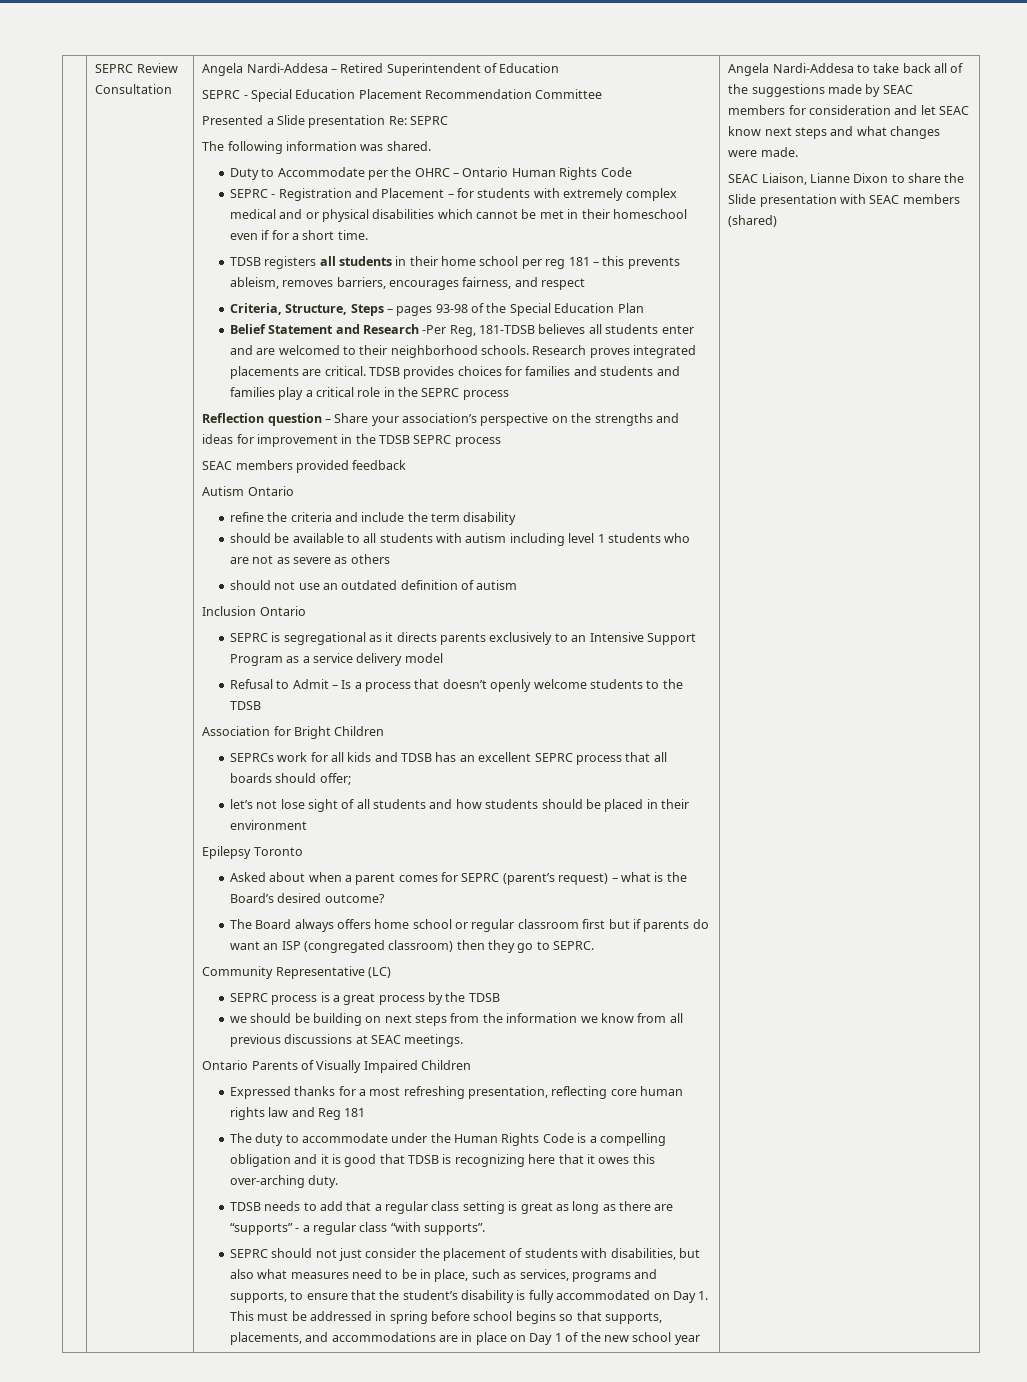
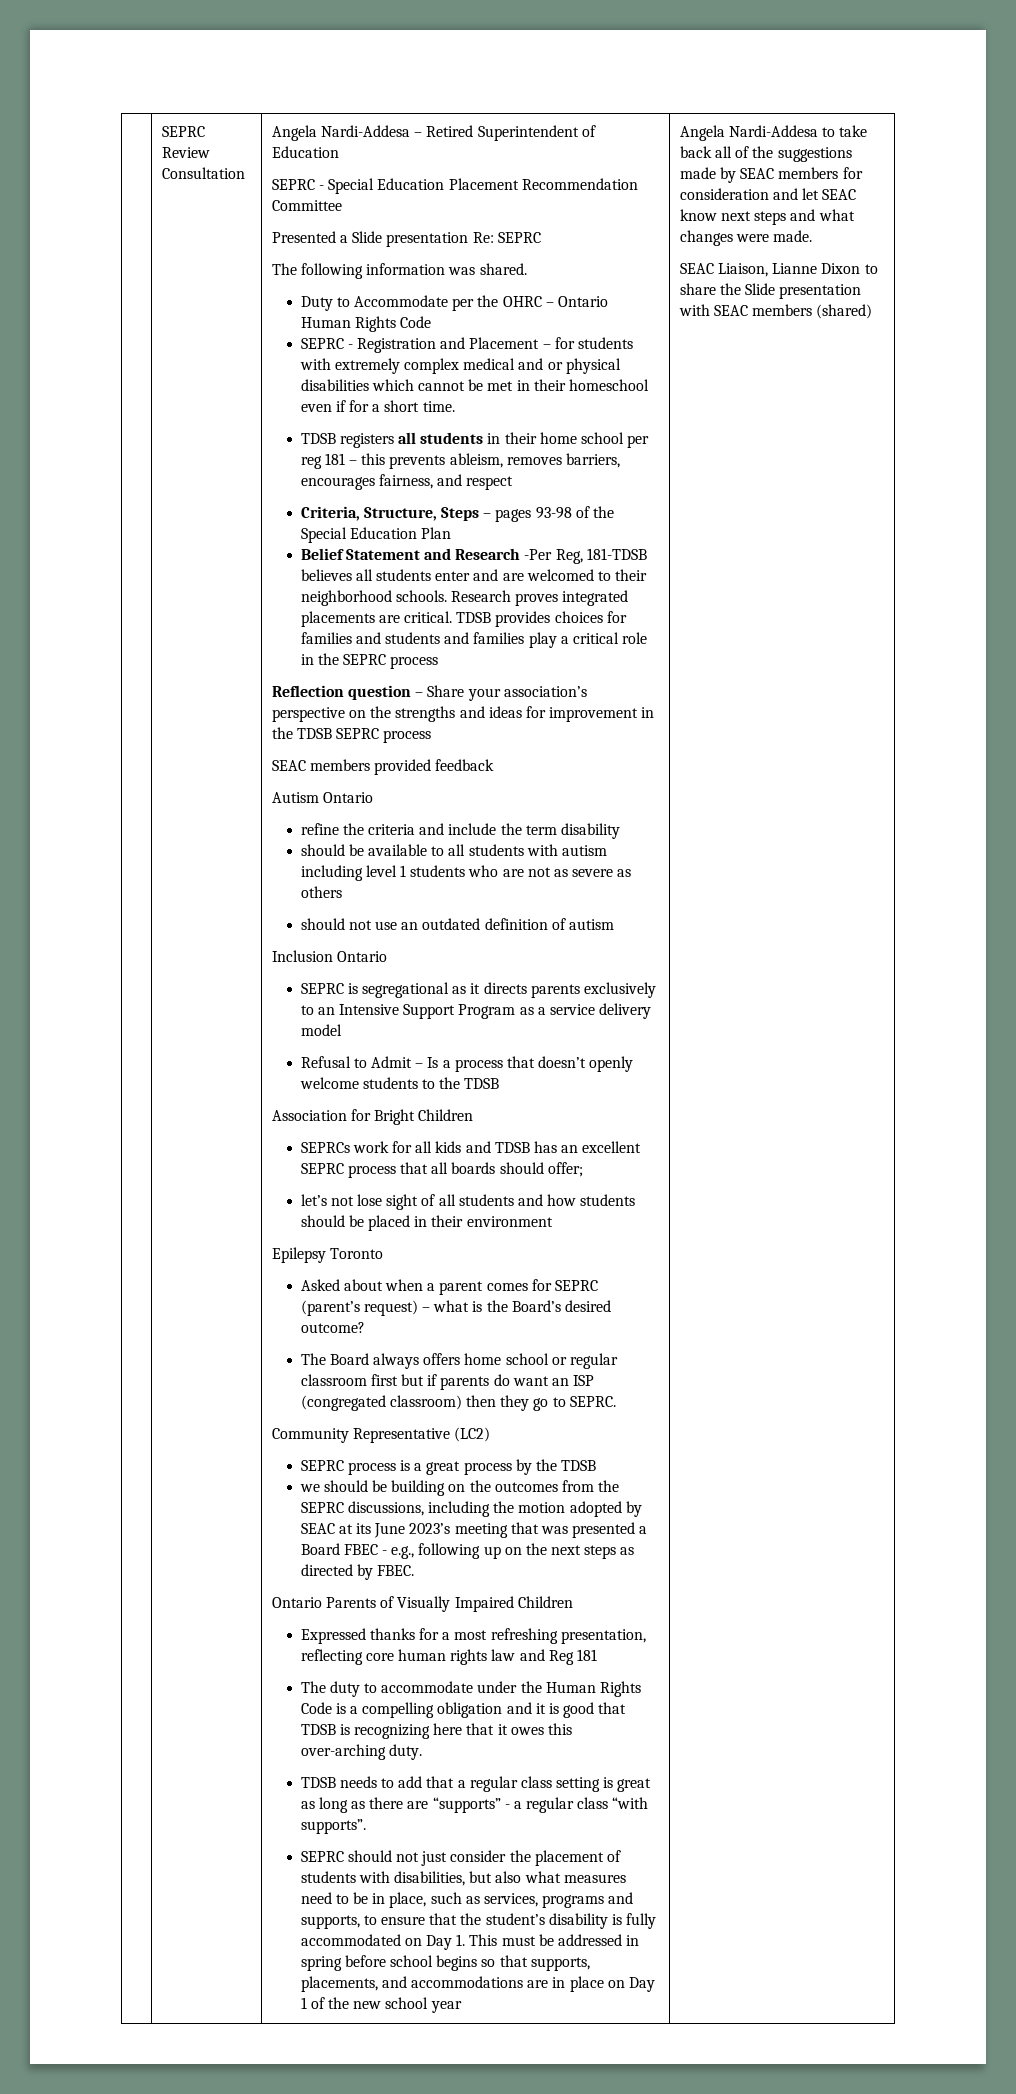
- Community Representative (LC)
+ Community Representative (LC2)
- we should be building on next steps from the information we know from all previous discussions at SEAC meetings.
+ we should be building on the outcomes from the SEPRC discussions, including the motion adopted by SEAC at its June 2023’s meeting that was presented a Board FBEC - e.g., following up on the next steps as directed by FBEC.

